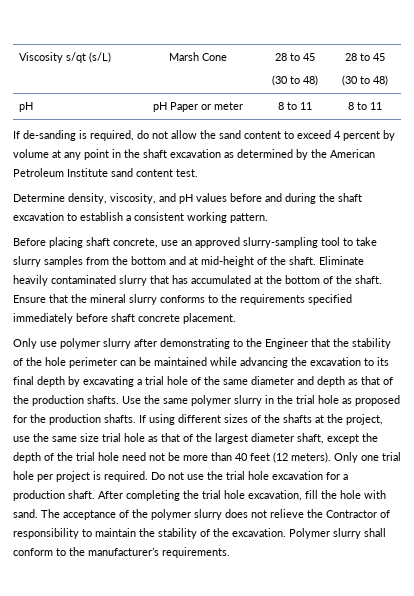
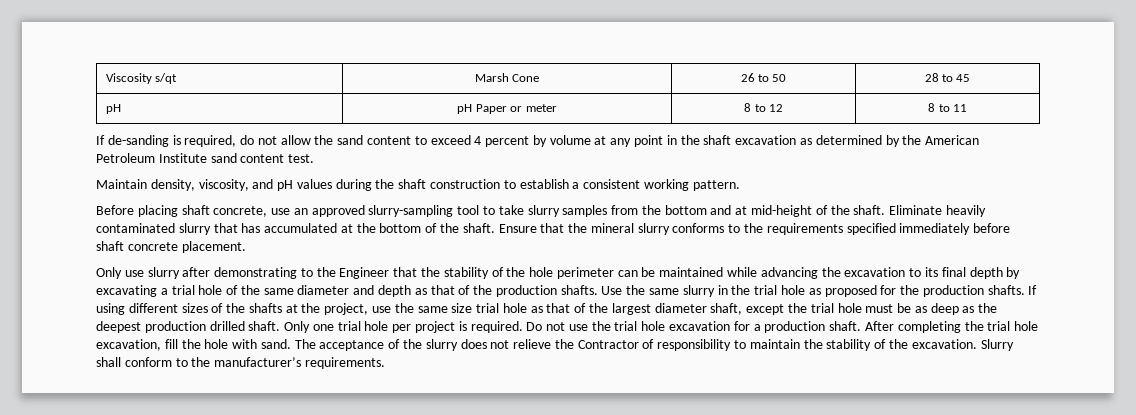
- Viscosity s/qt (s/L) | Marsh Cone | 28 to 45
- (30 to 48) | 28 to 45
- (30 to 48)
+ Viscosity s/qt | Marsh Cone | 26 to 50 | 28 to 45
- pH | pH Paper or meter | 8 to 11 | 8 to 11
+ pH | pH Paper or meter | 8 to 12 | 8 to 11
- Determine density, viscosity, and pH values before and during the shaft excavation to establish a consistent working pattern.
+ Maintain density, viscosity, and pH values during the shaft construction to establish a consistent working pattern.
- Only use polymer slurry after demonstrating to the Engineer that the stability of the hole perimeter can be maintained while advancing the excavation to its final depth by excavating a trial hole of the same diameter and depth as that of the production shafts.
+ Only use slurry after demonstrating to the Engineer that the stability of the hole perimeter can be maintained while advancing the excavation to its final depth by excavating a trial hole of the same diameter and depth as that of the production shafts.
- Use the same polymer slurry in the trial hole as proposed for the production shafts.
+ Use the same slurry in the trial hole as proposed for the production shafts.
- If using different sizes of the shafts at the project, use the same size trial hole as that of the largest diameter shaft, except the depth of the trial hole need not be more than 40 feet (12 meters).
+ If using different sizes of the shafts at the project, use the same size trial hole as that of the largest diameter shaft, except the trial hole must be as deep as the deepest production drilled shaft.
- The acceptance of the polymer slurry does not relieve the Contractor of responsibility to maintain the stability of the excavation.
+ The acceptance of the slurry does not relieve the Contractor of responsibility to maintain the stability of the excavation.
- Polymer slurry shall conform to the manufacturer’s requirements.
+ Slurry shall conform to the manufacturer’s requirements.

